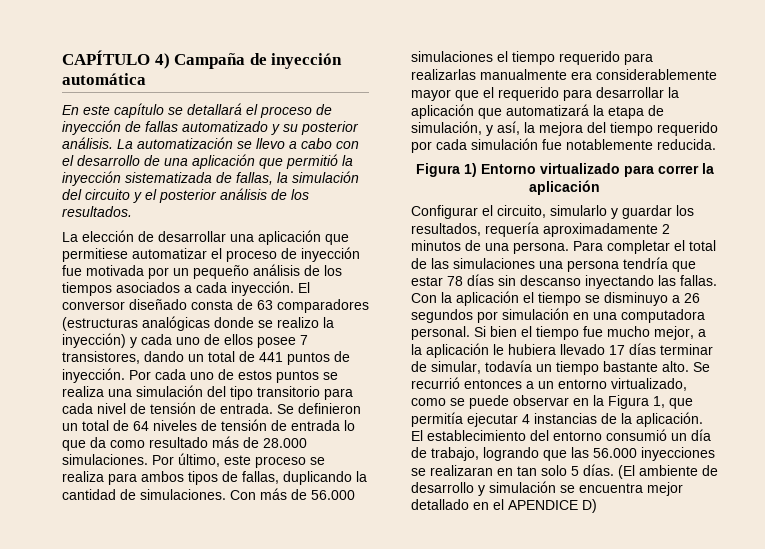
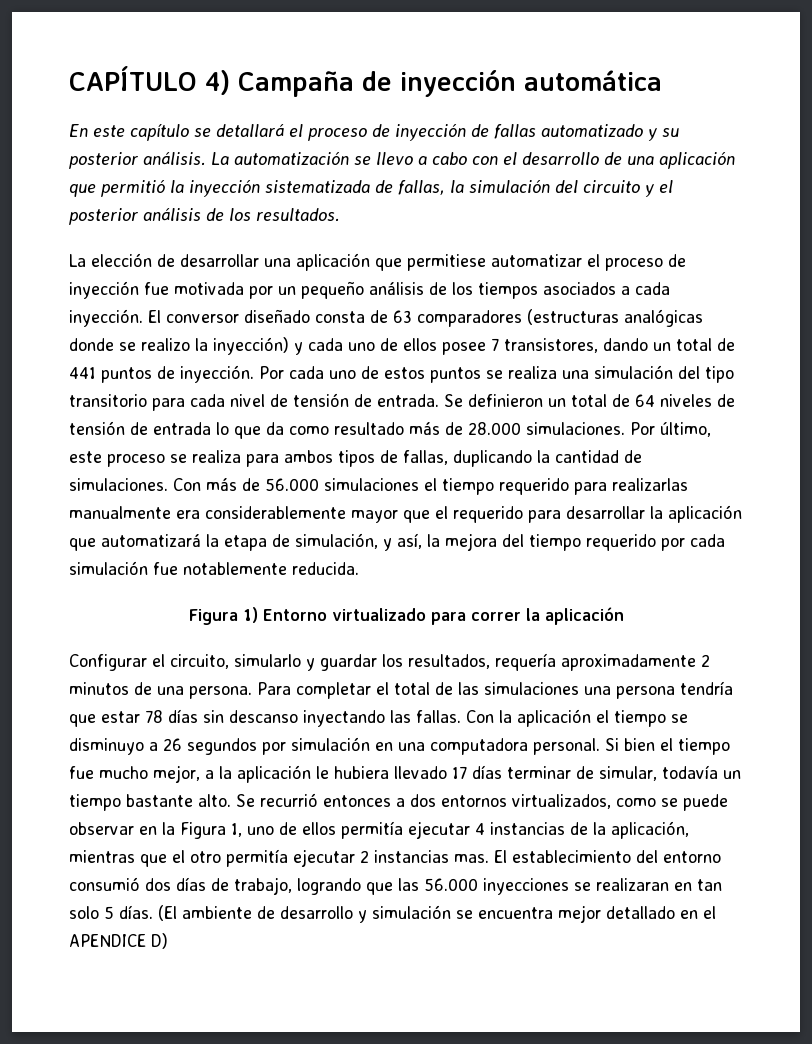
- Se recurrió entonces a un entorno virtualizado, como se puede observar en la Figura 1, que permitía ejecutar 4 instancias de la aplicación.
+ Se recurrió entonces a dos entornos virtualizados, como se puede observar en la Figura 1, uno de ellos permitía ejecutar 4 instancias de la aplicación, mientras que el otro permitía ejecutar 2 instancias mas.
- El establecimiento del entorno consumió un día de trabajo, logrando que las 56.000 inyecciones se realizaran en tan solo 5 días.
+ El establecimiento del entorno consumió dos días de trabajo, logrando que las 56.000 inyecciones se realizaran en tan solo 5 días.

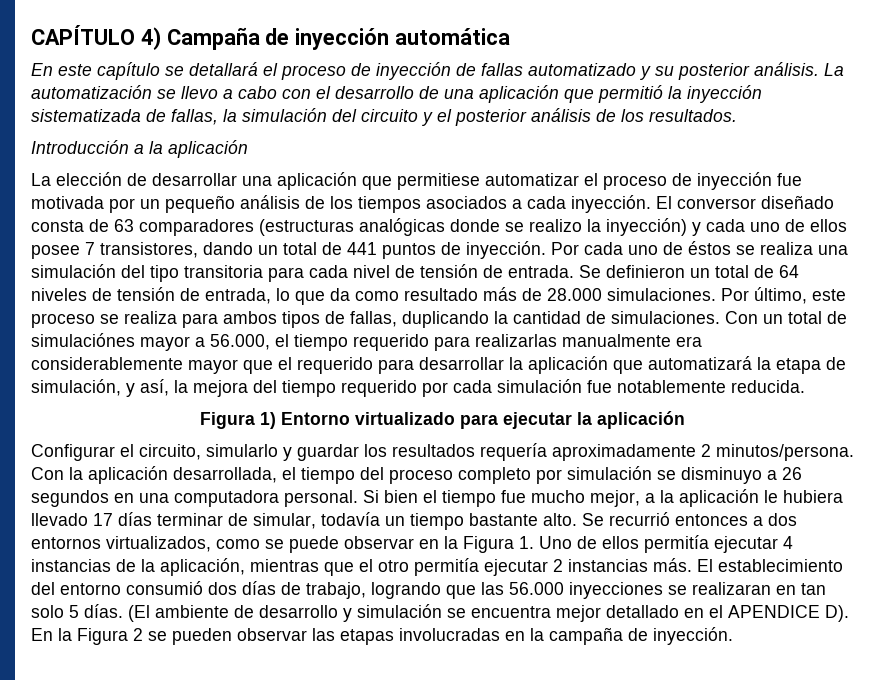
+ Introducción a la aplicación
- Por cada uno de estos puntos se realiza una simulación del tipo transitorio para cada nivel de tensión de entrada.
+ Por cada uno de éstos se realiza una simulación del tipo transitoria para cada nivel de tensión de entrada.
- Se definieron un total de 64 niveles de tensión de entrada lo que da como resultado más de 28.000 simulaciones.
+ Se definieron un total de 64 niveles de tensión de entrada, lo que da como resultado más de 28.000 simulaciones.
- Con más de 56.000 simulaciones el tiempo requerido para realizarlas manualmente era considerablemente mayor que el requerido para desarrollar la aplicación que automatizará la etapa de simulación, y así, la mejora del tiempo requerido por cada simulación fue notablemente reducida.
+ Con un total de simulaciónes mayor a 56.000, el tiempo requerido para realizarlas manualmente era considerablemente mayor que el requerido para desarrollar la aplicación que automatizará la etapa de simulación, y así, la mejora del tiempo requerido por cada simulación fue notablemente reducida.
- Figura 1) Entorno virtualizado para correr la aplicación
+ Figura 1) Entorno virtualizado para ejecutar la aplicación
- Configurar el circuito, simularlo y guardar los resultados, requería aproximadamente 2 minutos de una persona. Para completar el total de las simulaciones una persona tendría que estar 78 días sin descanso inyectando las fallas.
+ Configurar el circuito, simularlo y guardar los resultados requería aproximadamente 2 minutos/persona.
- Con la aplicación el tiempo se disminuyo a 26 segundos por simulación en una computadora personal.
+ Con la aplicación desarrollada, el tiempo del proceso completo por simulación se disminuyo a 26 segundos en una computadora personal.
- Se recurrió entonces a dos entornos virtualizados, como se puede observar en la Figura 1, uno de ellos permitía ejecutar 4 instancias de la aplicación, mientras que el otro permitía ejecutar 2 instancias mas.
+ Se recurrió entonces a dos entornos virtualizados, como se puede observar en la Figura 1. Uno de ellos permitía ejecutar 4 instancias de la aplicación, mientras que el otro permitía ejecutar 2 instancias más.
- (El ambiente de desarrollo y simulación se encuentra mejor detallado en el APENDICE D)
+ (El ambiente de desarrollo y simulación se encuentra mejor detallado en el APENDICE D). En la Figura 2 se pueden observar las etapas involucradas en la campaña de inyección.

